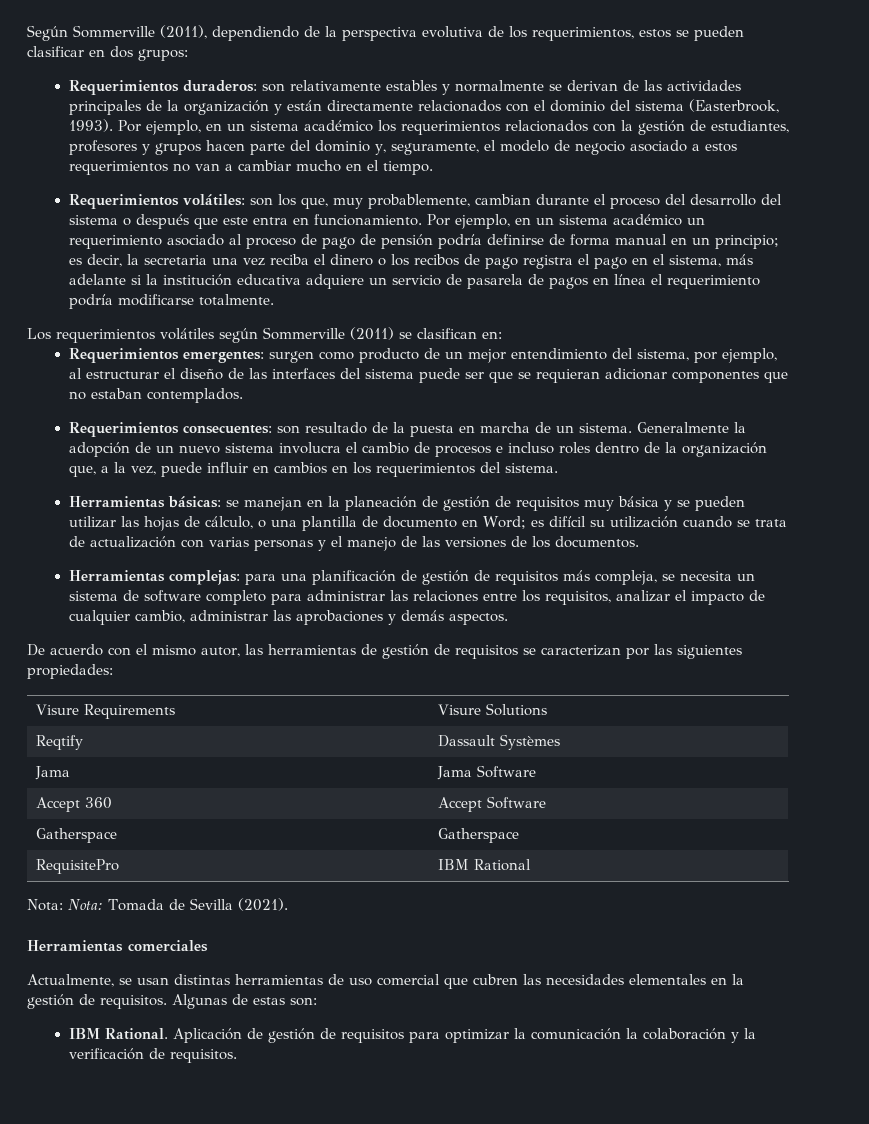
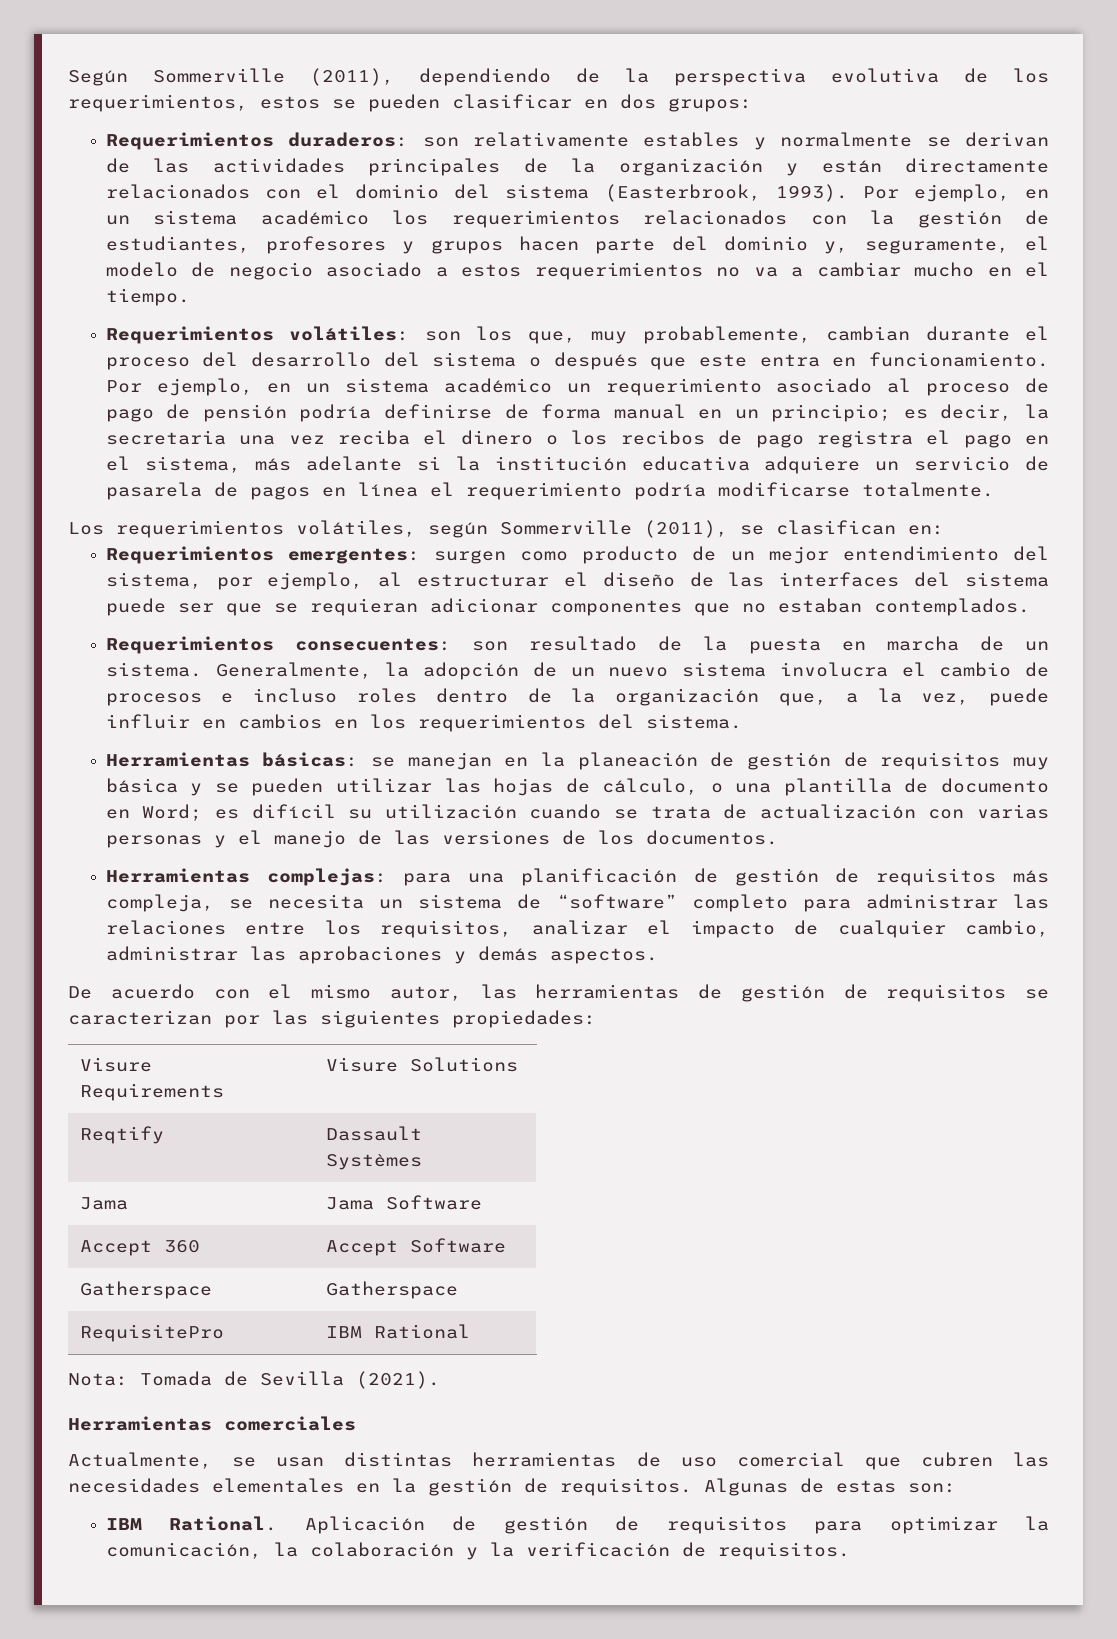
- Por ejemplo, en un sistema académico los requerimientos relacionados con la gestión de estudiantes, profesores y grupos hacen parte del dominio y, seguramente, el modelo de negocio asociado a estos requerimientos no van a cambiar mucho en el tiempo.
+ Por ejemplo, en un sistema académico los requerimientos relacionados con la gestión de estudiantes, profesores y grupos hacen parte del dominio y, seguramente, el modelo de negocio asociado a estos requerimientos no va a cambiar mucho en el tiempo.
- Los requerimientos volátiles según Sommerville (2011) se clasifican en:
+ Los requerimientos volátiles, según Sommerville (2011), se clasifican en:
- Generalmente la adopción de un nuevo sistema involucra el cambio de procesos e incluso roles dentro de la organización que, a la vez, puede influir en cambios en los requerimientos del sistema.
+ Generalmente, la adopción de un nuevo sistema involucra el cambio de procesos e incluso roles dentro de la organización que, a la vez, puede influir en cambios en los requerimientos del sistema.
- Herramientas complejas: para una planificación de gestión de requisitos más compleja, se necesita un sistema de software completo para administrar las relaciones entre los requisitos, analizar el impacto de cualquier cambio, administrar las aprobaciones y demás aspectos.
+ Herramientas complejas: para una planificación de gestión de requisitos más compleja, se necesita un sistema de “software” completo para administrar las relaciones entre los requisitos, analizar el impacto de cualquier cambio, administrar las aprobaciones y demás aspectos.
- Nota: Nota: Tomada de Sevilla (2021).
+ Nota: Tomada de Sevilla (2021).
- Aplicación de gestión de requisitos para optimizar la comunicación la colaboración y la verificación de requisitos.
+ Aplicación de gestión de requisitos para optimizar la comunicación, la colaboración y la verificación de requisitos.

